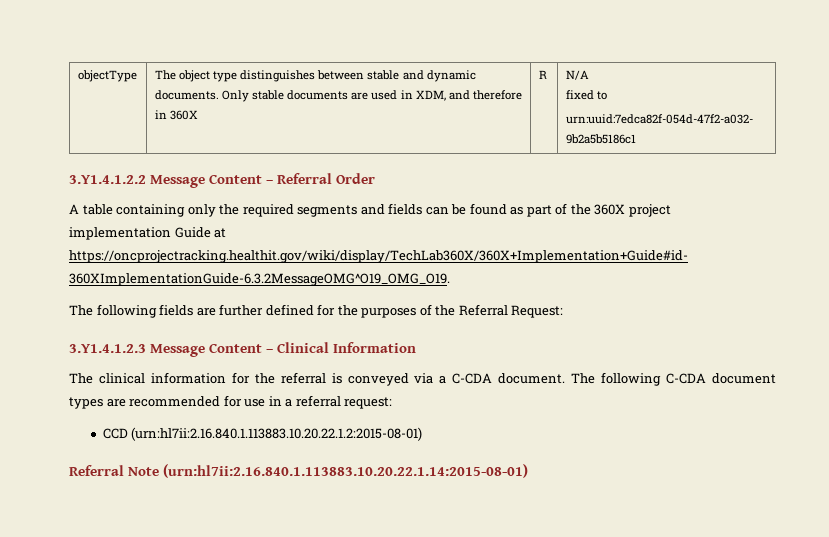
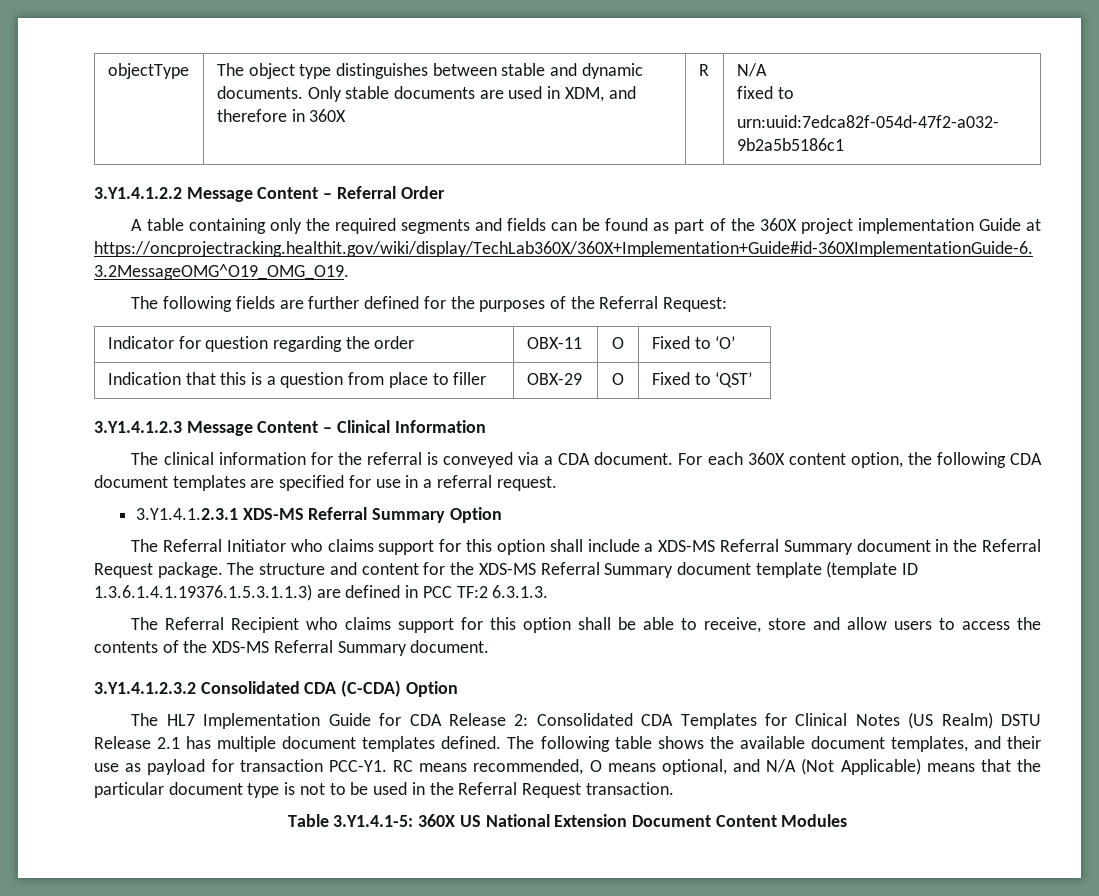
+ Indicator for question regarding the order | OBX-11 | O | Fixed to ‘O’
+ Indication that this is a question from place to filler | OBX-29 | O | Fixed to ‘QST’
- The clinical information for the referral is conveyed via a C-CDA document. The following C-CDA document types are recommended for use in a referral request:
- CCD (urn:hl7ii:2.16.840.1.113883.10.20.22.1.2:2015-08-01)
- Referral Note (urn:hl7ii:2.16.840.1.113883.10.20.22.1.14:2015-08-01)
+ The clinical information for the referral is conveyed via a CDA document. For each 360X content option, the following CDA document templates are specified for use in a referral request.
+ 3.Y1.4.1.2.3.1 XDS-MS Referral Summary Option
+ The Referral Initiator who claims support for this option shall include a XDS-MS Referral Summary document in the Referral Request package. The structure and content for the XDS-MS Referral Summary document template (template ID 1.3.6.1.4.1.19376.1.5.3.1.1.3) are defined in PCC TF:2 6.3.1.3.
+ The Referral Recipient who claims support for this option shall be able to receive, store and allow users to access the contents of the XDS-MS Referral Summary document.
+ 3.Y1.4.1.2.3.2 Consolidated CDA (C-CDA) Option
+ The HL7 Implementation Guide for CDA Release 2: Consolidated CDA Templates for Clinical Notes (US Realm) DSTU Release 2.1 has multiple document templates defined. The following table shows the available document templates, and their use as payload for transaction PCC-Y1. RC means recommended, O means optional, and N/A (Not Applicable) means that the particular document type is not to be used in the Referral Request transaction.
+ Table 3.Y1.4.1-5: 360X US National Extension Document Content Modules

